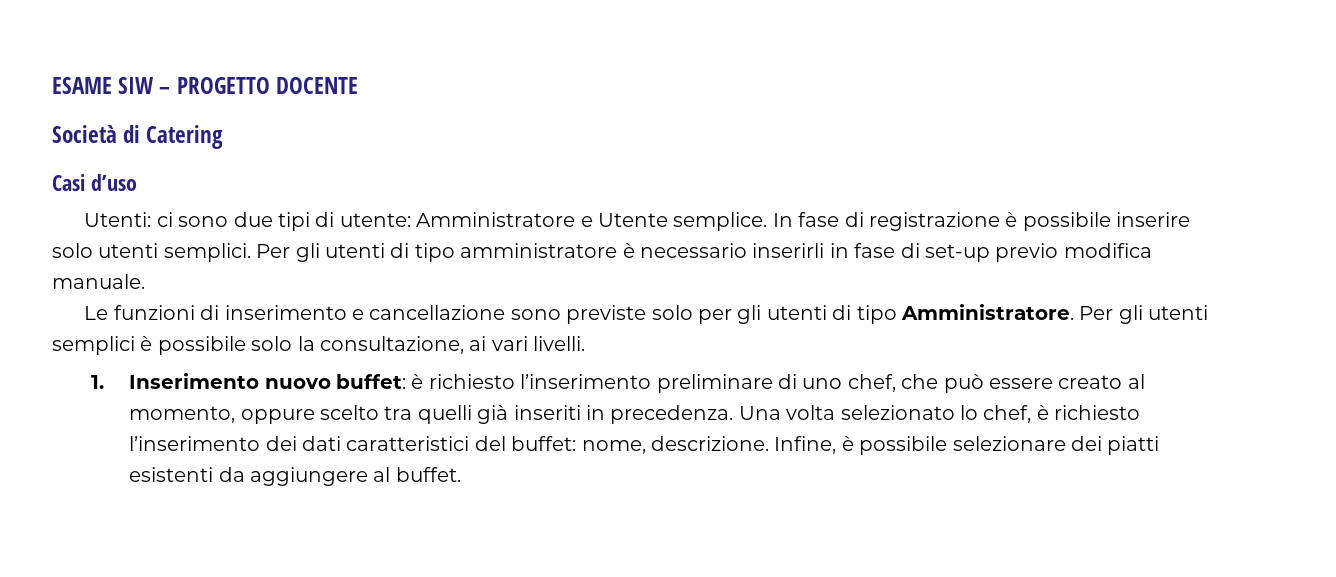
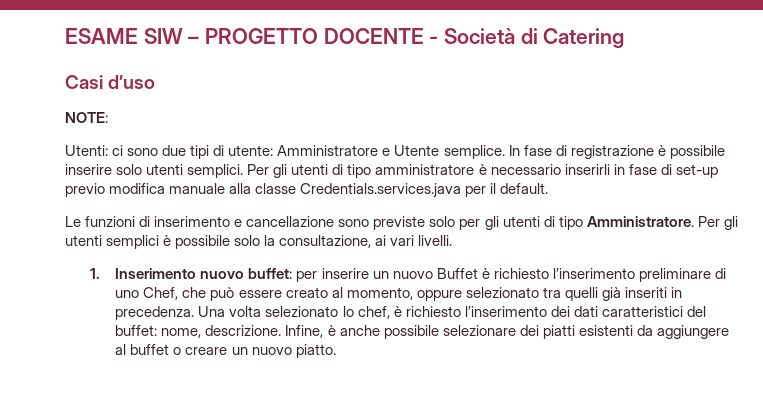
- ESAME SIW – PROGETTO DOCENTE
- Società di Catering
+ ESAME SIW – PROGETTO DOCENTE - Società di Catering
+ NOTE:
- Per gli utenti di tipo amministratore è necessario inserirli in fase di set-up previo modifica manuale.
+ Per gli utenti di tipo amministratore è necessario inserirli in fase di set-up previo modifica manuale alla classe Credentials.services.java per il default.
- 1. Inserimento nuovo buffet: è richiesto l’inserimento preliminare di uno chef, che può essere creato al momento, oppure scelto tra quelli già inseriti in precedenza.
+ 1. Inserimento nuovo buffet: per inserire un nuovo Buffet è richiesto l’inserimento preliminare di uno Chef, che può essere creato al momento, oppure selezionato tra quelli già inseriti in precedenza.
- Infine, è possibile selezionare dei piatti esistenti da aggiungere al buffet.
+ Infine, è anche possibile selezionare dei piatti esistenti da aggiungere al buffet o creare un nuovo piatto.

